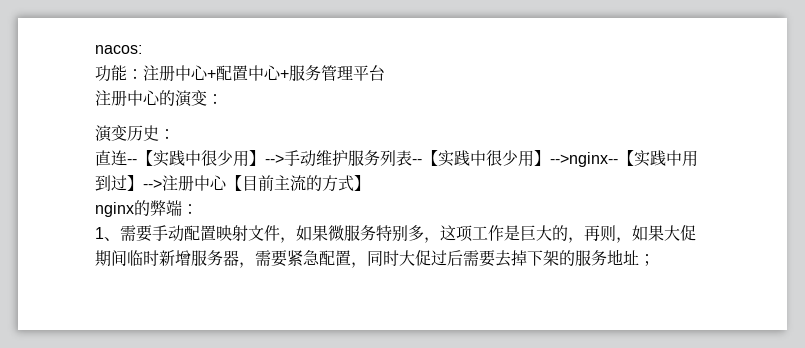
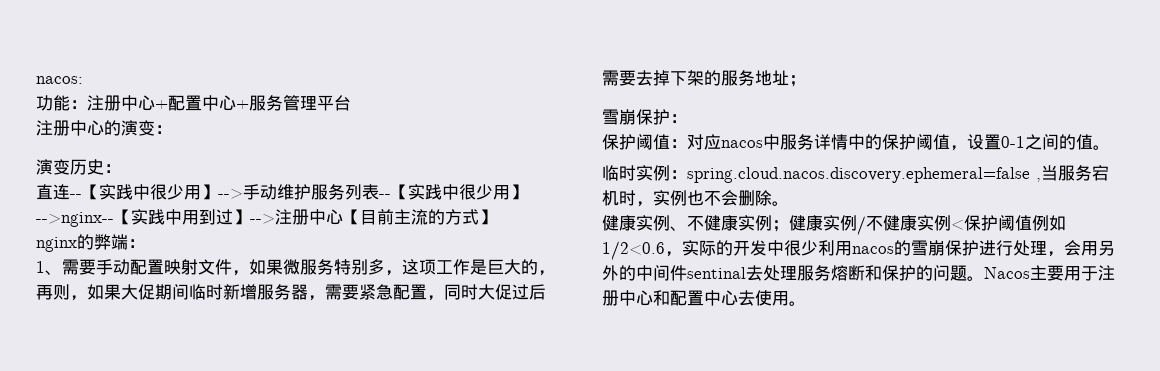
+ 雪崩保护：
+ 保护阈值：对应nacos中服务详情中的保护阈值，设置0-1之间的值。
+ 临时实例：spring.cloud.nacos.discovery.ephemeral=false ,当服务宕机时，实例也不会删除。
+ 健康实例、不健康实例；健康实例/不健康实例<保护阈值例如1/2<0.6，实际的开发中很少利用nacos的雪崩保护进行处理，会用另外的中间件sentinal去处理服务熔断和保护的问题。Nacos主要用于注册中心和配置中心去使用。

